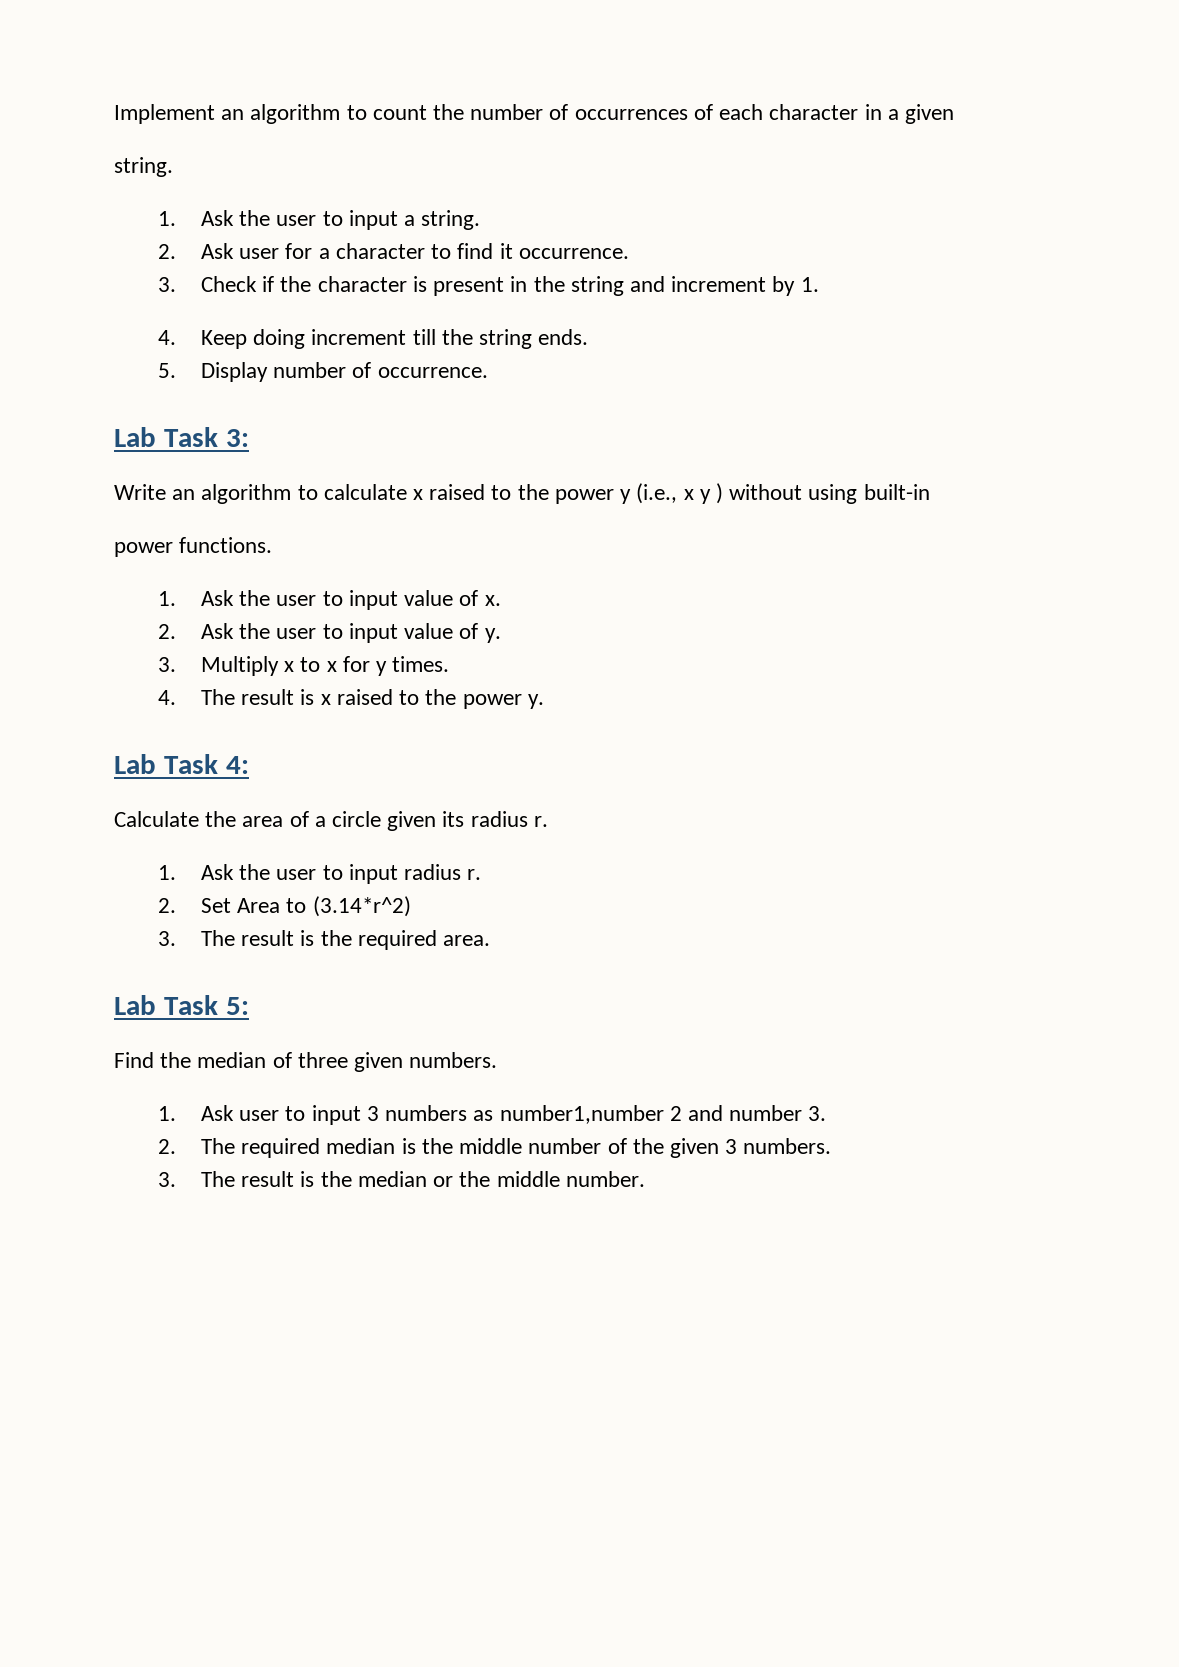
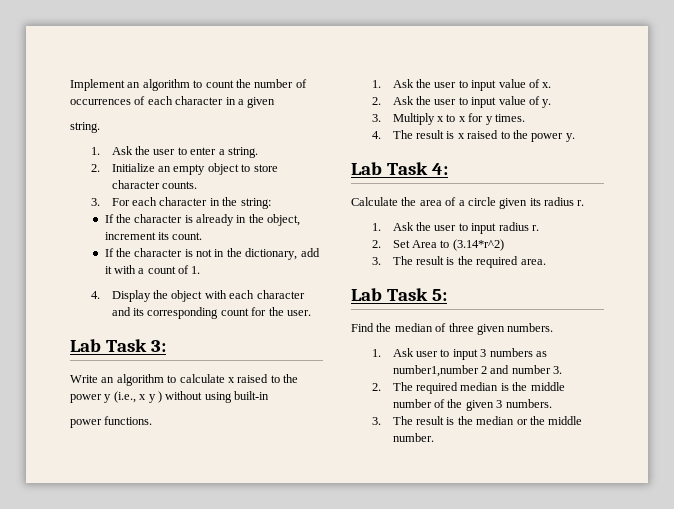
- 1. Ask the user to input a string.
+ 1. Ask the user to enter a string.
- 2. Ask user for a character to find it occurrence.
- 3. Check if the character is present in the string and increment by 1.
- 4. Keep doing increment till the string ends.
- 5. Display number of occurrence.
+ 2. Initialize an empty object to store character counts.
+ 3. For each character in the string:
+ If the character is already in the object, increment its count.
+ If the character is not in the dictionary, add it with a count of 1.
+ 4. Display the object with each character and its corresponding count for the user.

